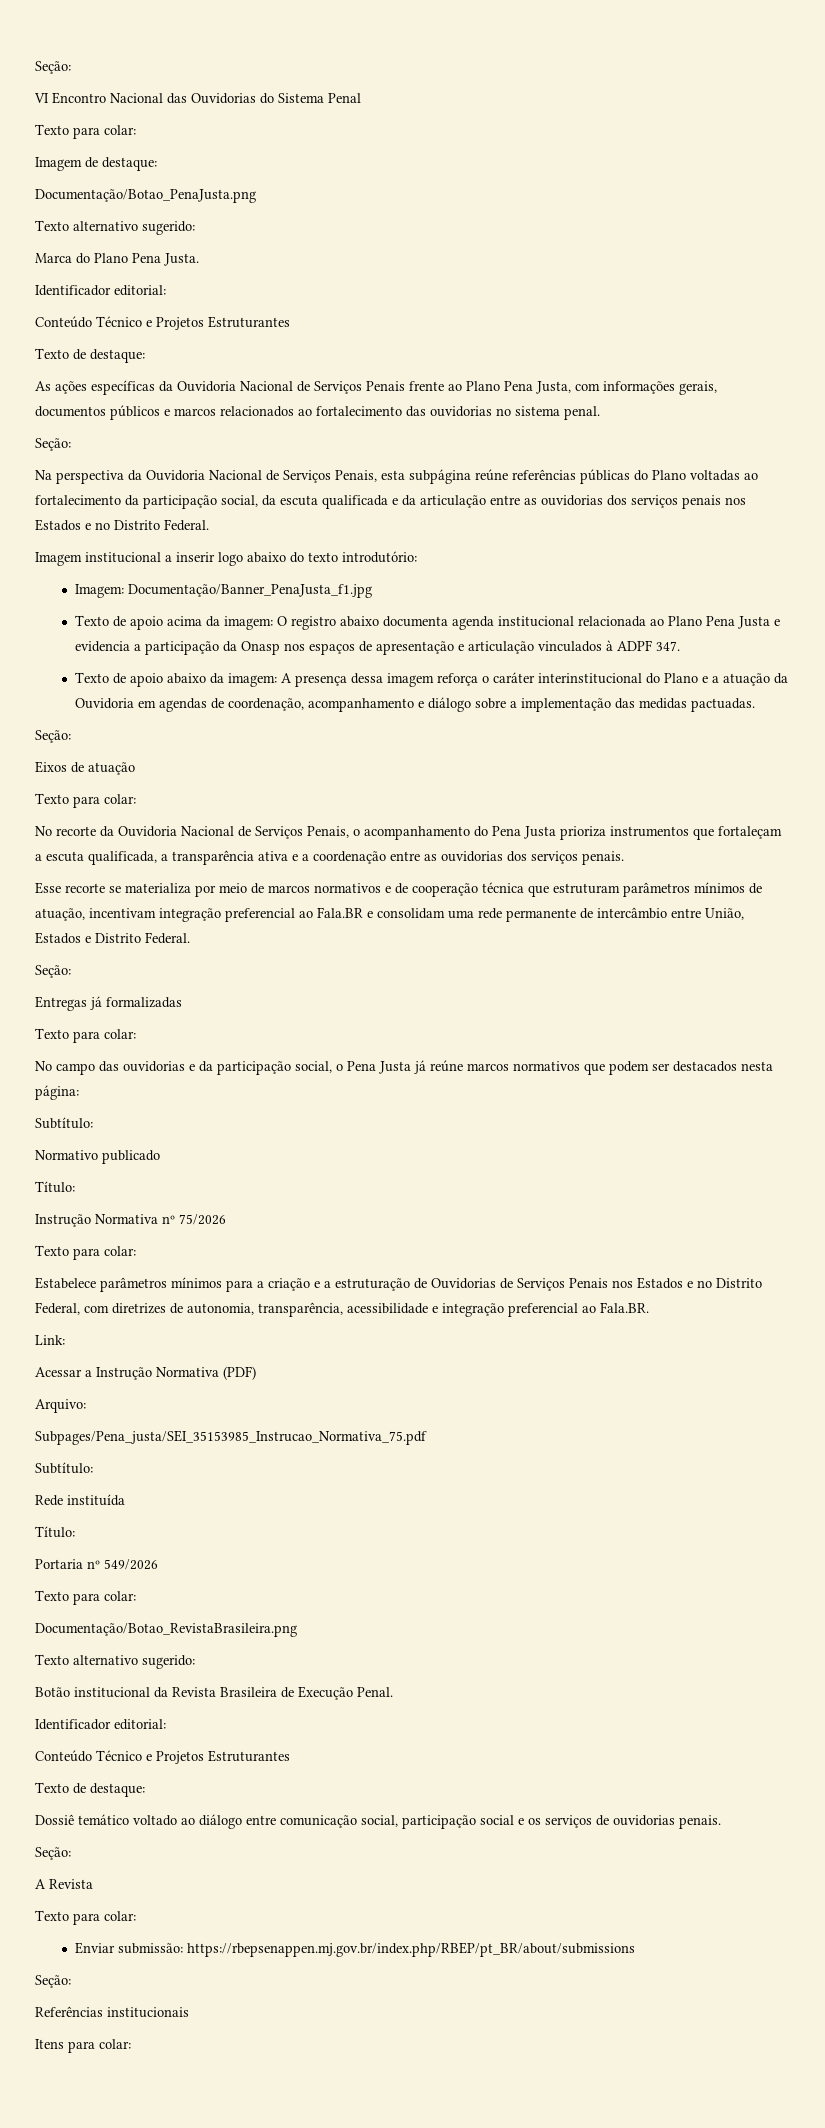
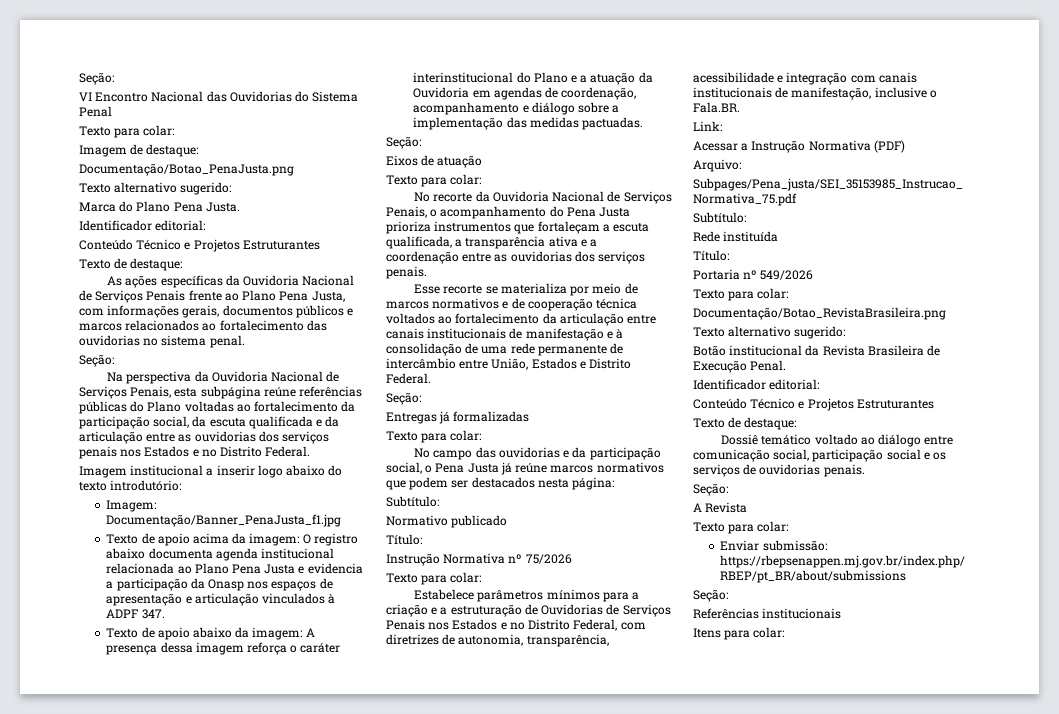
- Esse recorte se materializa por meio de marcos normativos e de cooperação técnica que estruturam parâmetros mínimos de atuação, incentivam integração preferencial ao Fala.BR e consolidam uma rede permanente de intercâmbio entre União, Estados e Distrito Federal.
+ Esse recorte se materializa por meio de marcos normativos e de cooperação técnica voltados ao fortalecimento da articulação entre canais institucionais de manifestação e à consolidação de uma rede permanente de intercâmbio entre União, Estados e Distrito Federal.
- Estabelece parâmetros mínimos para a criação e a estruturação de Ouvidorias de Serviços Penais nos Estados e no Distrito Federal, com diretrizes de autonomia, transparência, acessibilidade e integração preferencial ao Fala.BR.
+ Estabelece parâmetros mínimos para a criação e a estruturação de Ouvidorias de Serviços Penais nos Estados e no Distrito Federal, com diretrizes de autonomia, transparência, acessibilidade e integração com canais institucionais de manifestação, inclusive o Fala.BR.

